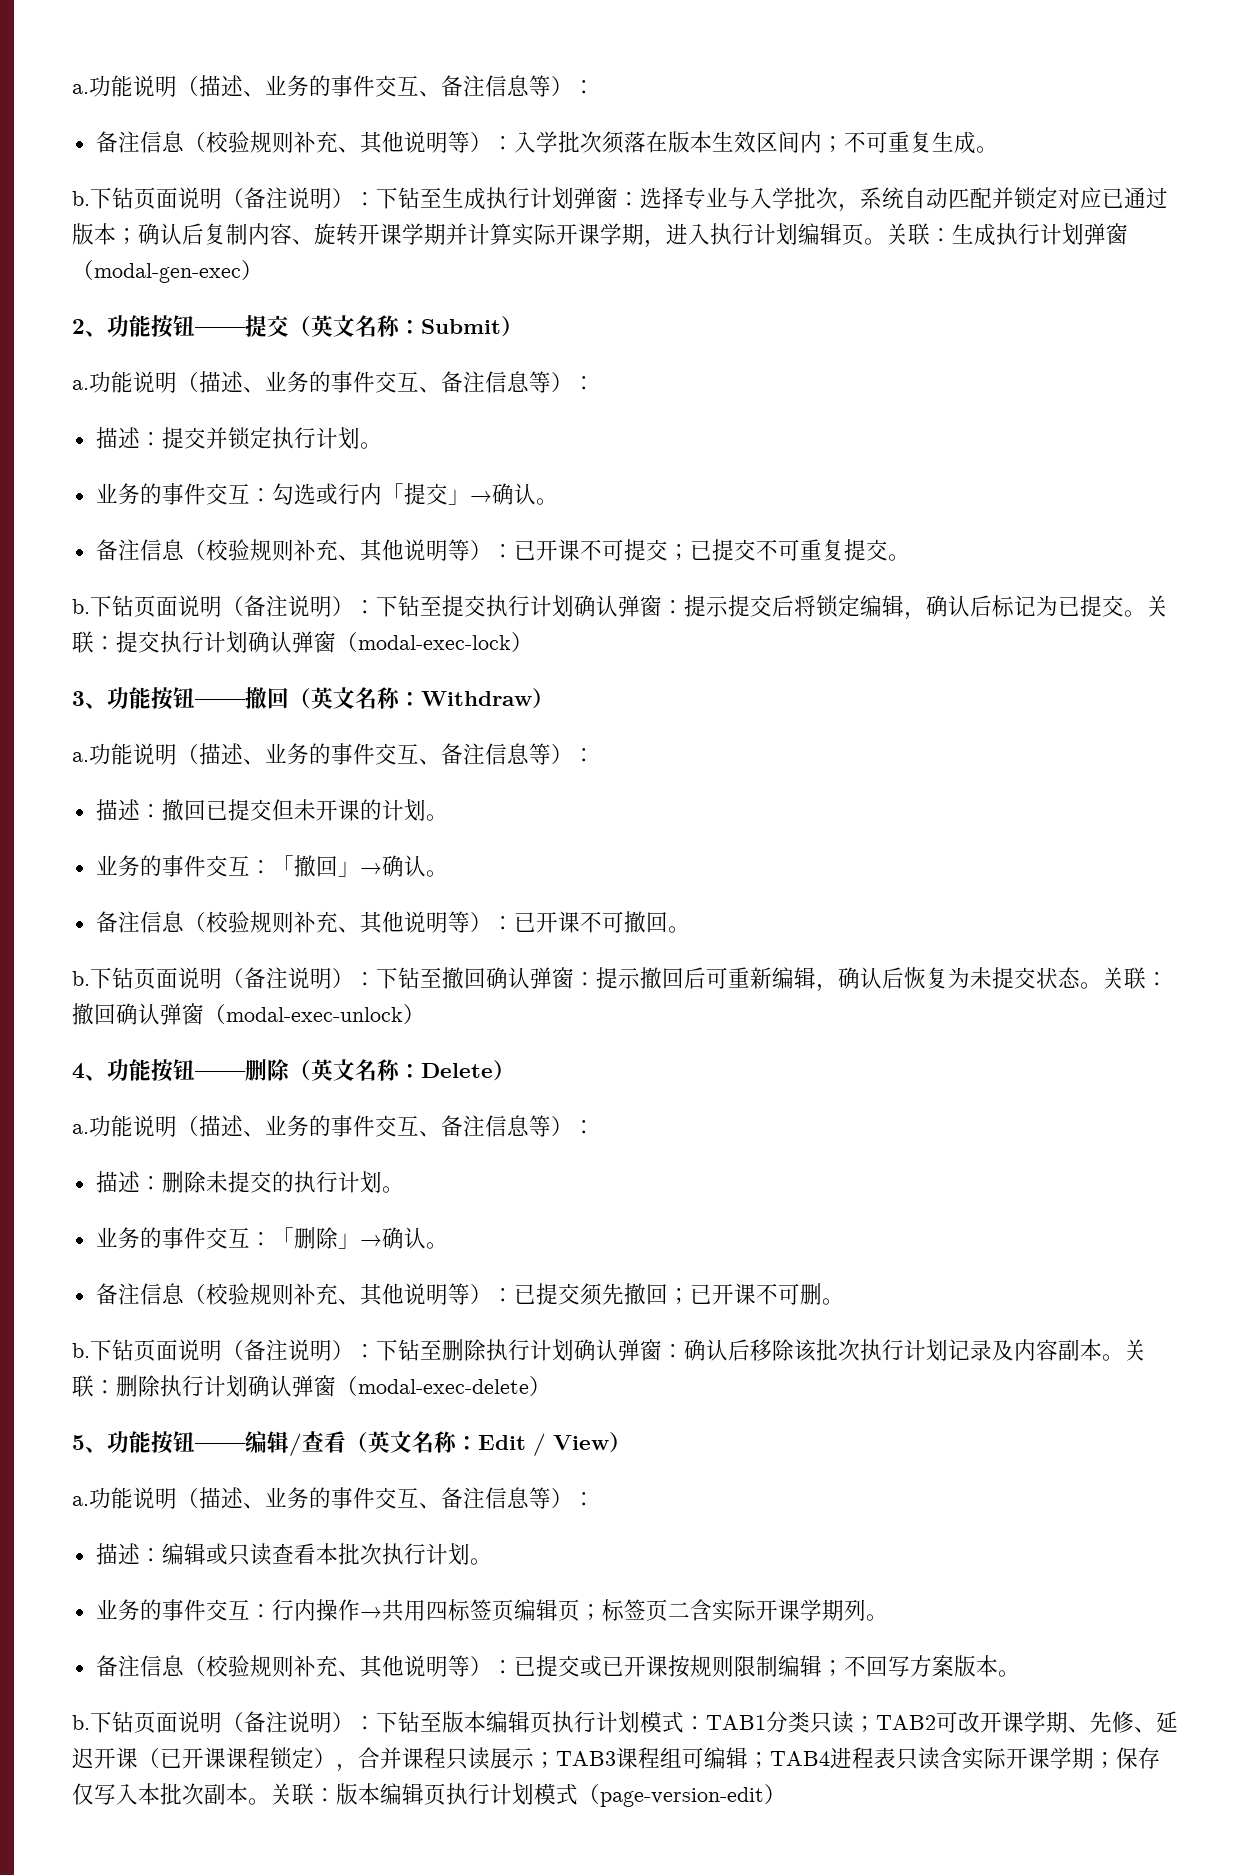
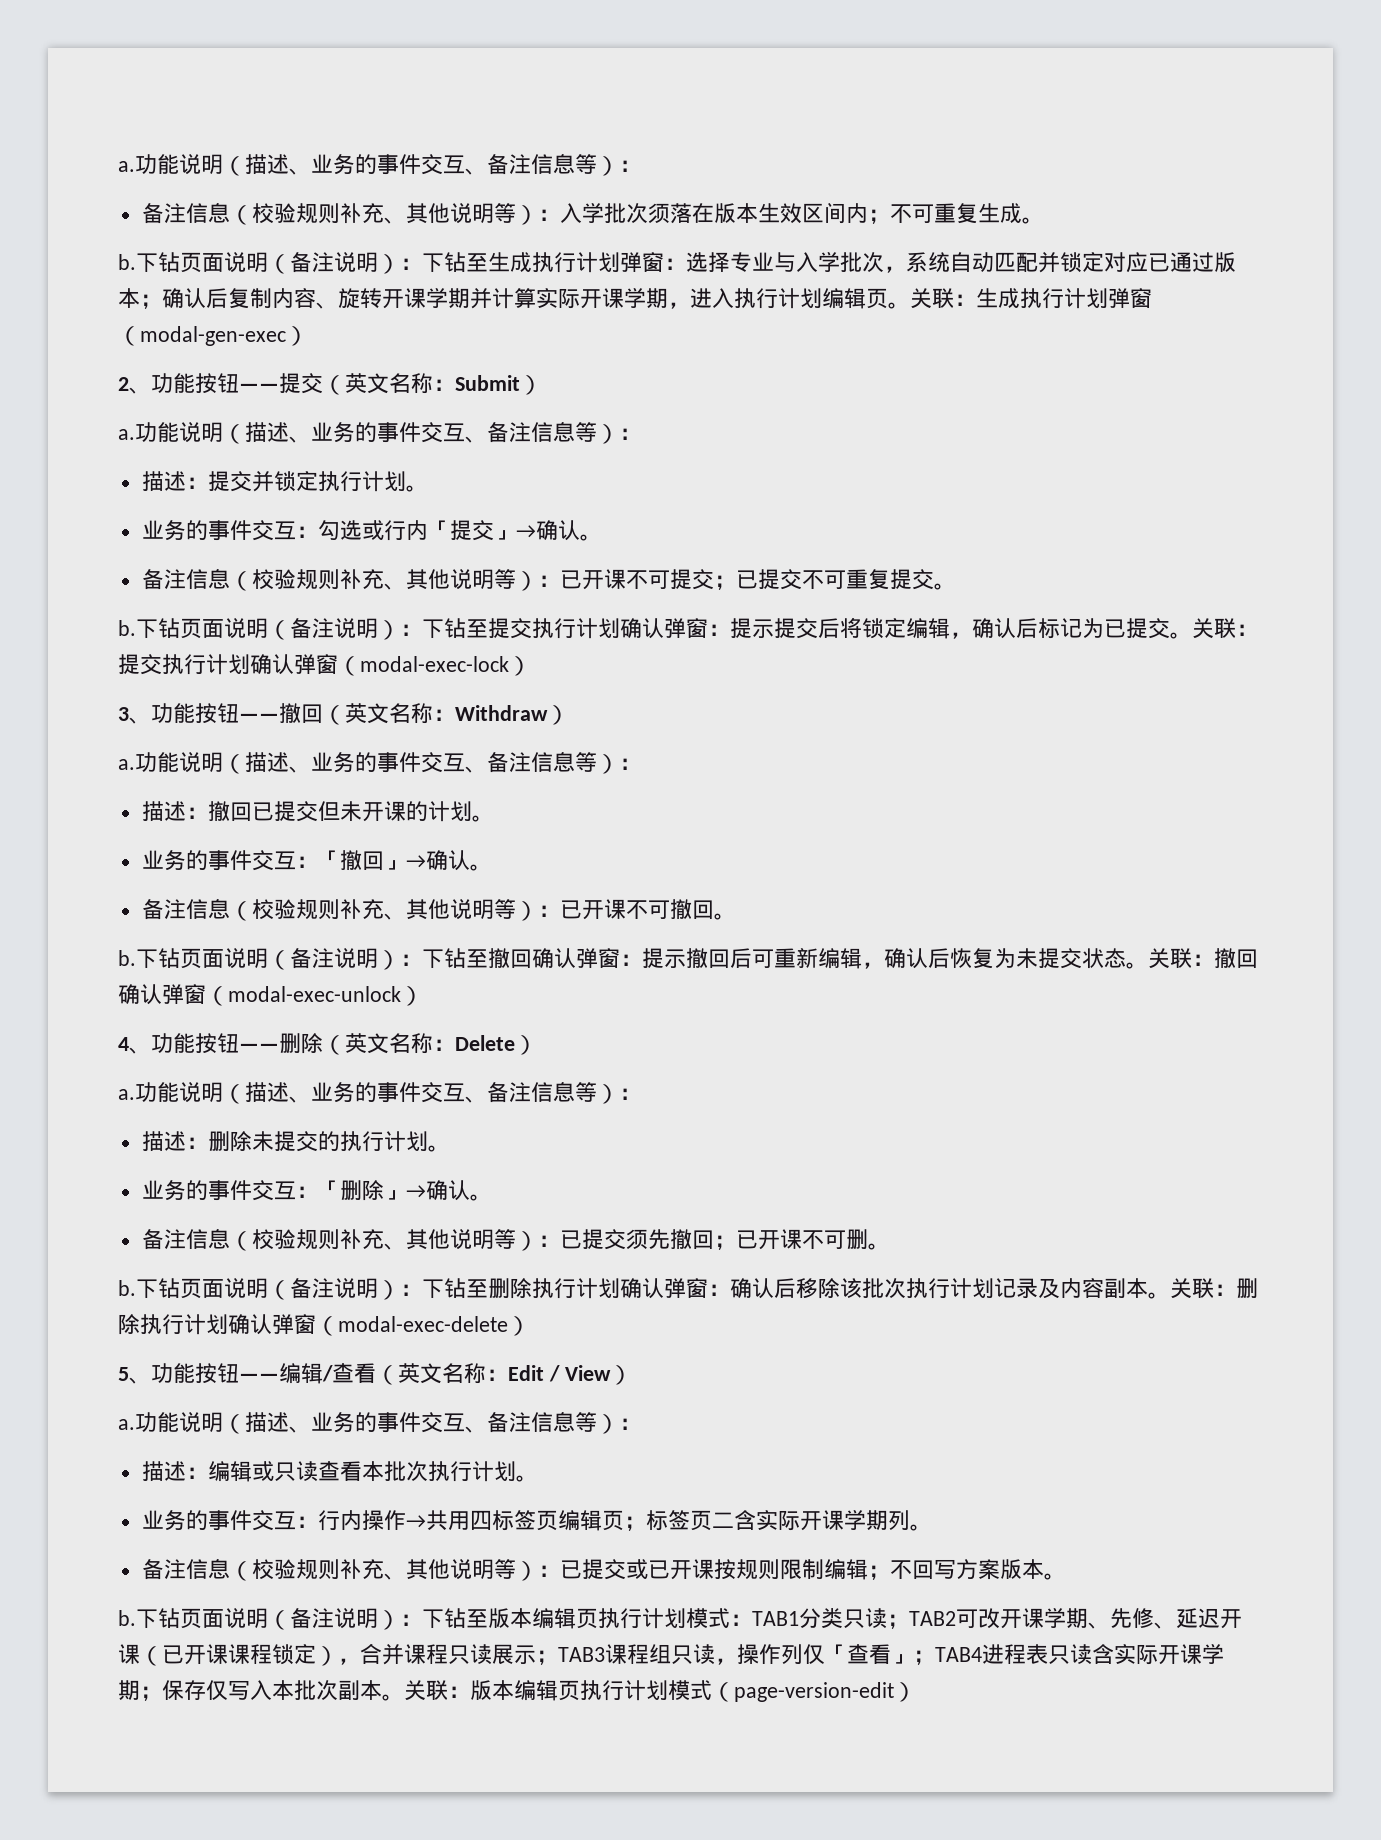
- 下钻页面说明（备注说明）：下钻至版本编辑页执行计划模式：TAB1分类只读；TAB2可改开课学期、先修、延迟开课（已开课课程锁定），合并课程只读展示；TAB3课程组可编辑；TAB4进程表只读含实际开课学期；保存仅写入本批次副本。
+ 下钻页面说明（备注说明）：下钻至版本编辑页执行计划模式：TAB1分类只读；TAB2可改开课学期、先修、延迟开课（已开课课程锁定），合并课程只读展示；TAB3课程组只读，操作列仅「查看」；TAB4进程表只读含实际开课学期；保存仅写入本批次副本。

